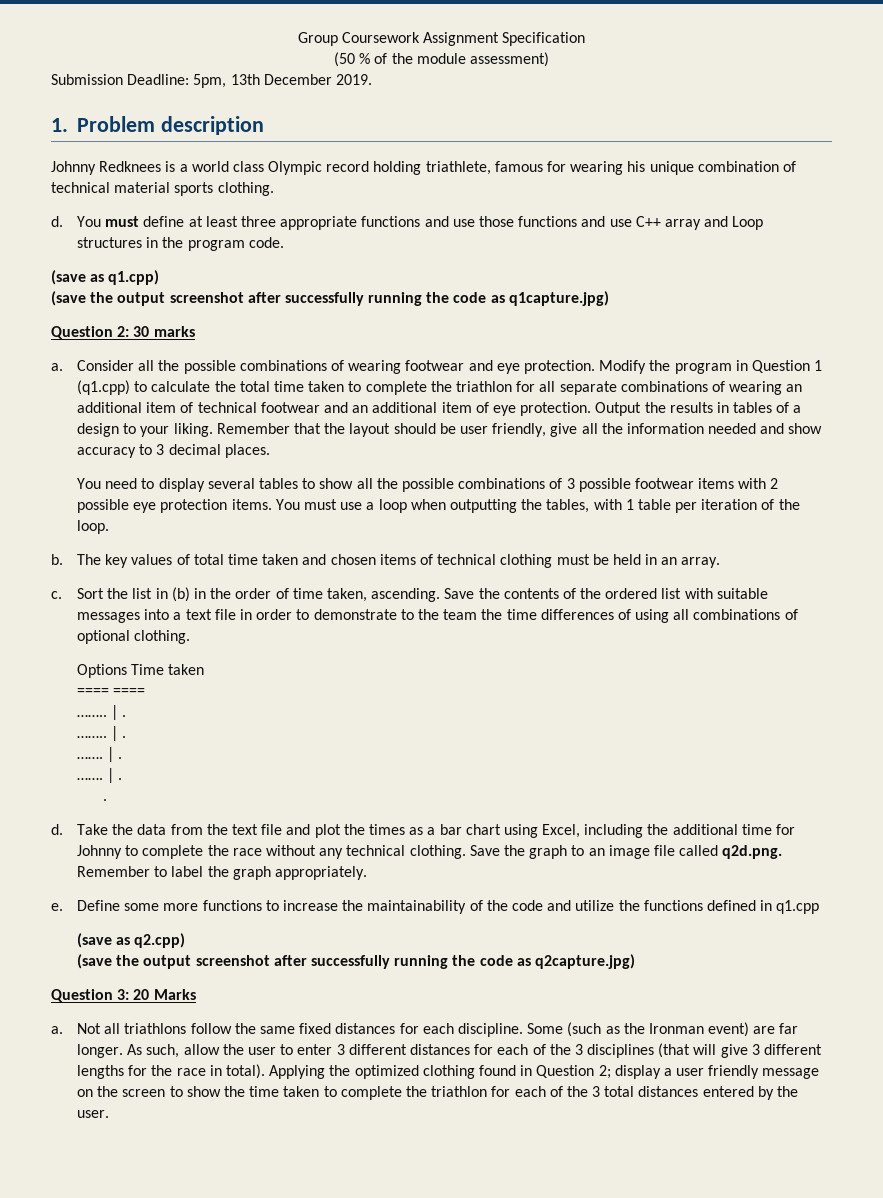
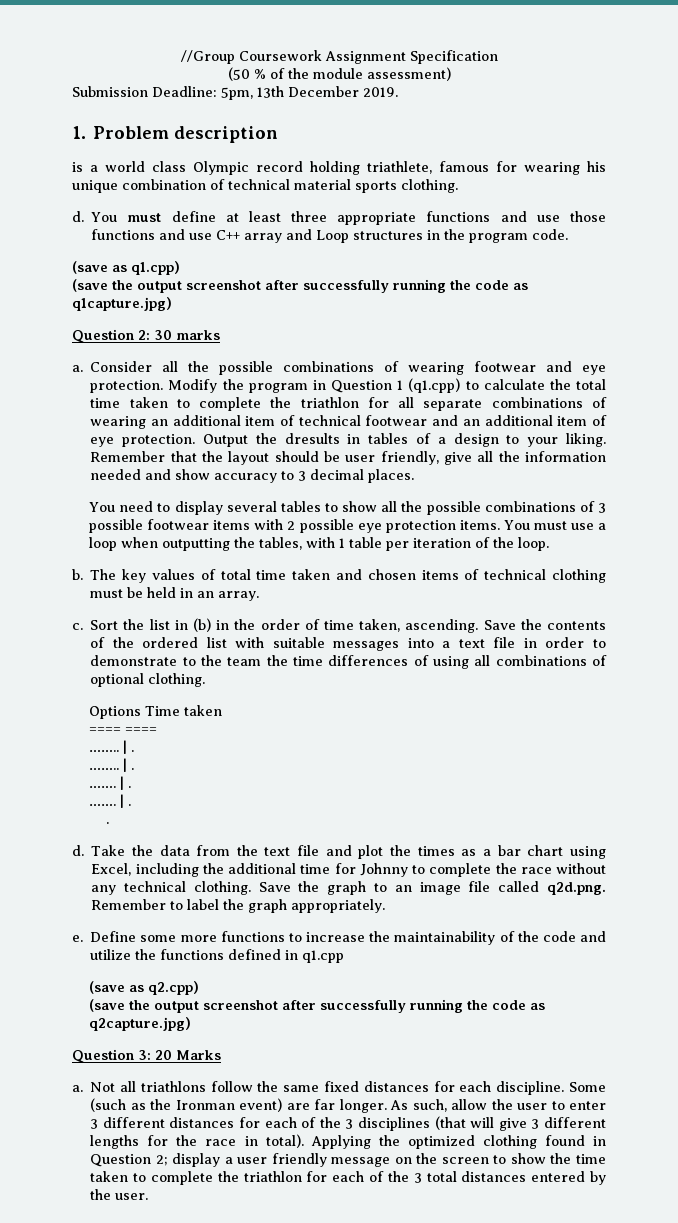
- Group Coursework Assignment Specification
+ //Group Coursework Assignment Specification
- Johnny Redknees is a world class Olympic record holding triathlete, famous for wearing his unique combination of technical material sports clothing.
+ is a world class Olympic record holding triathlete, famous for wearing his unique combination of technical material sports clothing.
- Output the results in tables of a design to your liking.
+ Output the dresults in tables of a design to your liking.

